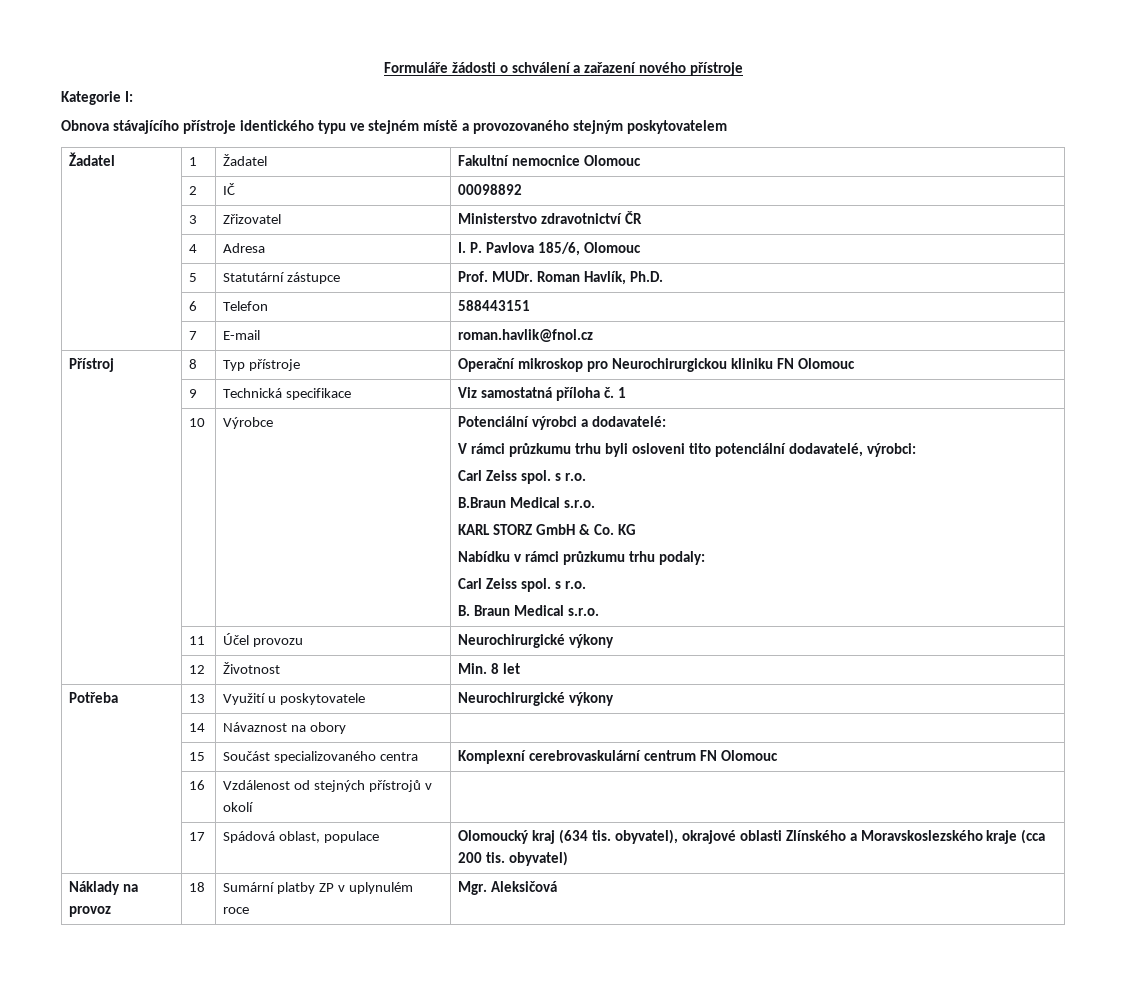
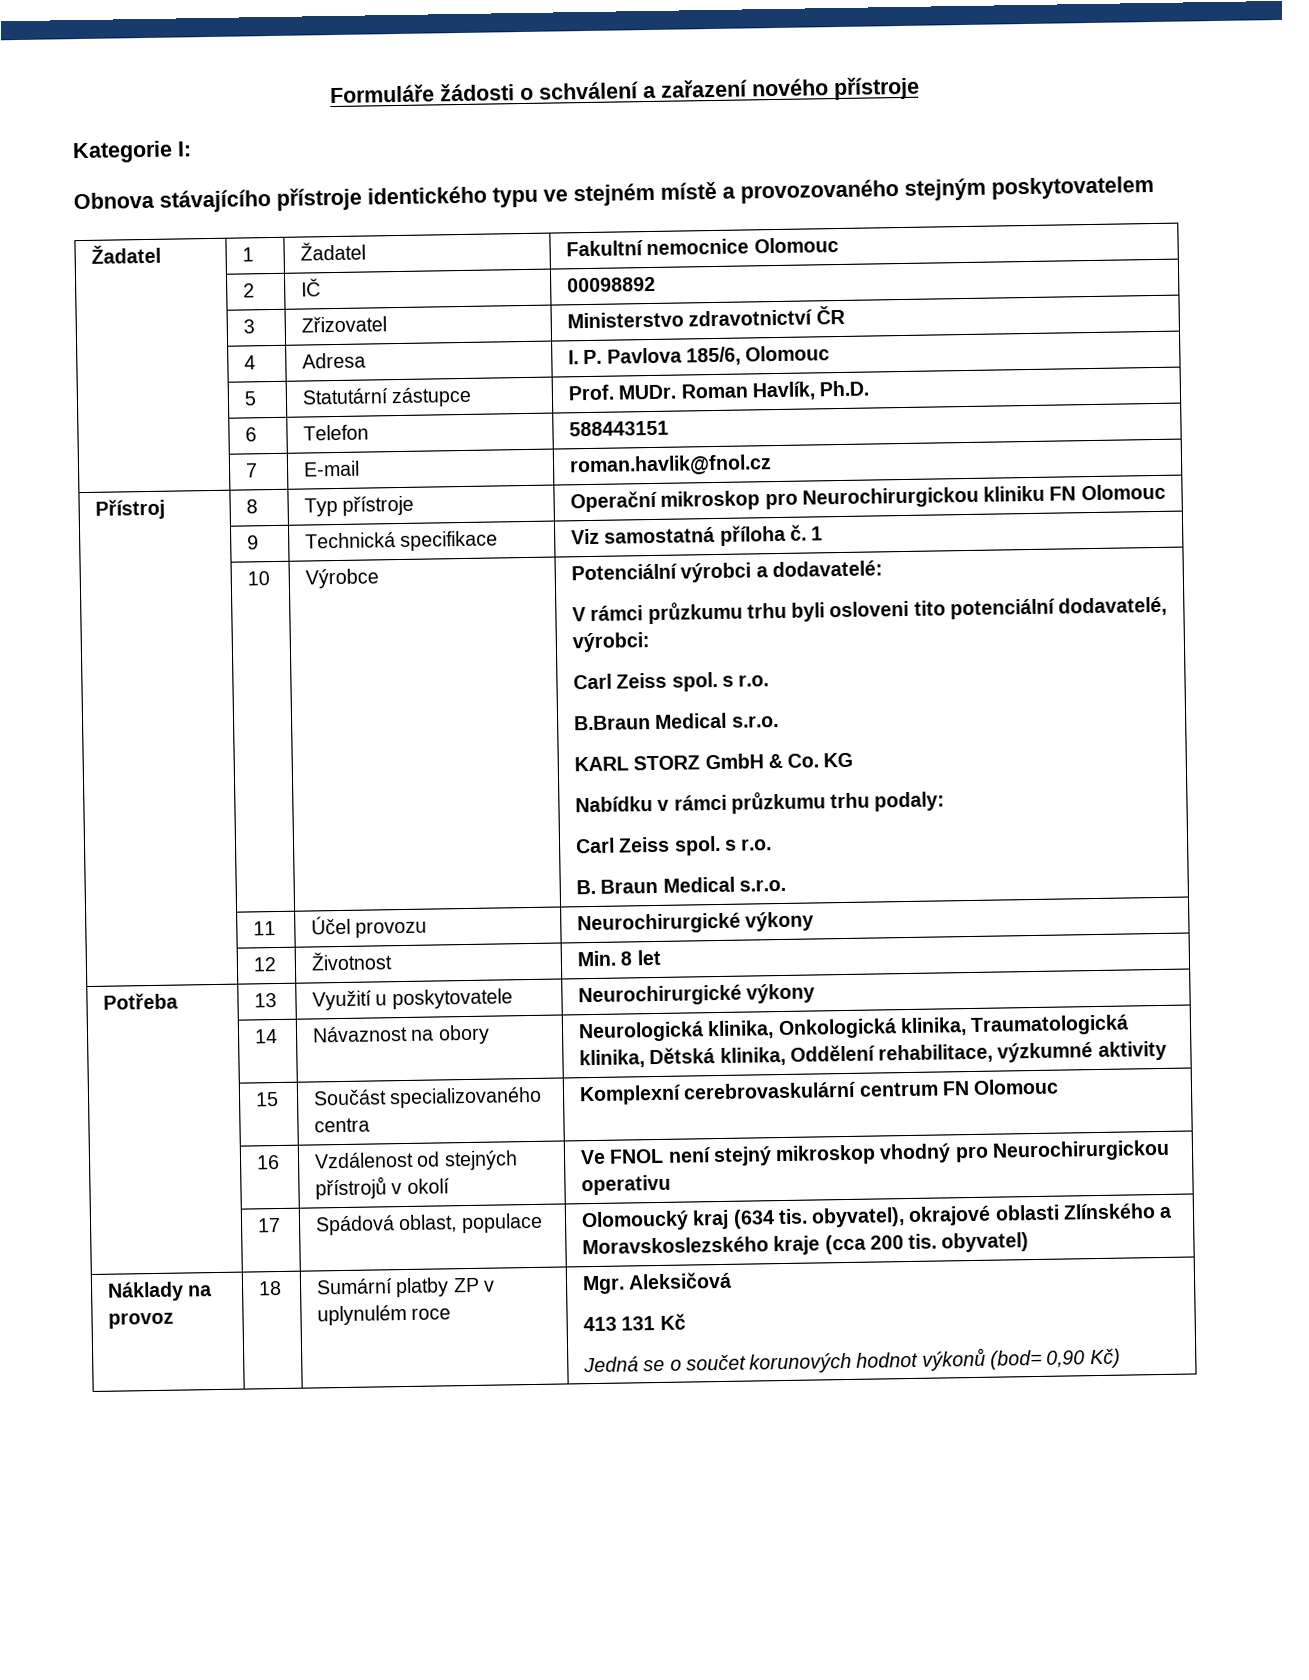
- | 14 | Návaznost na obory |
+ | 14 | Návaznost na obory | Neurologická klinika, Onkologická klinika, Traumatologická klinika, Dětská klinika, Oddělení rehabilitace, výzkumné aktivity
- | 16 | Vzdálenost od stejných přístrojů v okolí |
+ | 16 | Vzdálenost od stejných přístrojů v okolí | Ve FNOL není stejný mikroskop vhodný pro Neurochirurgickou operativu
  Náklady na provoz | 18 | Sumární platby ZP v uplynulém roce | Mgr. Aleksičová
+ 413 131 Kč
+ Jedná se o součet korunových hodnot výkonů (bod= 0,90 Kč)

